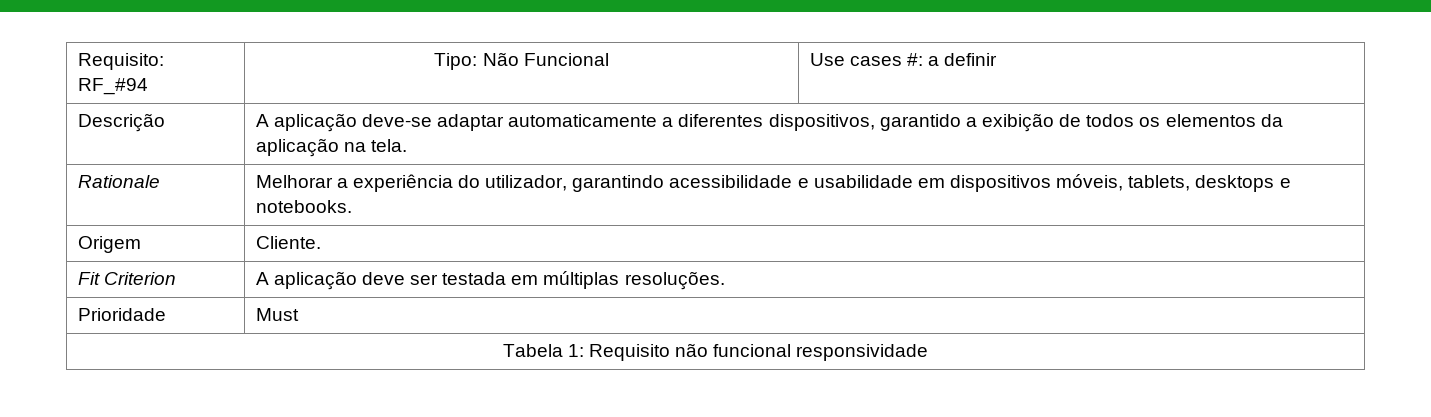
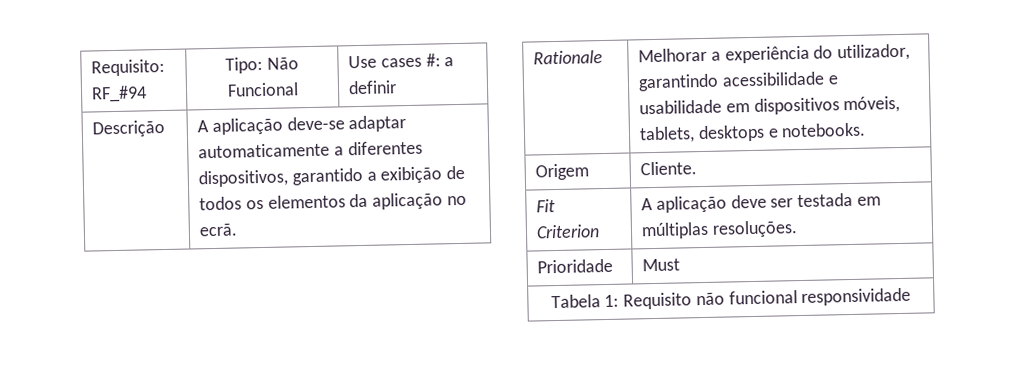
- Descrição | A aplicação deve-se adaptar automaticamente a diferentes dispositivos, garantido a exibição de todos os elementos da aplicação na tela.
+ Descrição | A aplicação deve-se adaptar automaticamente a diferentes dispositivos, garantido a exibição de todos os elementos da aplicação no ecrã.

